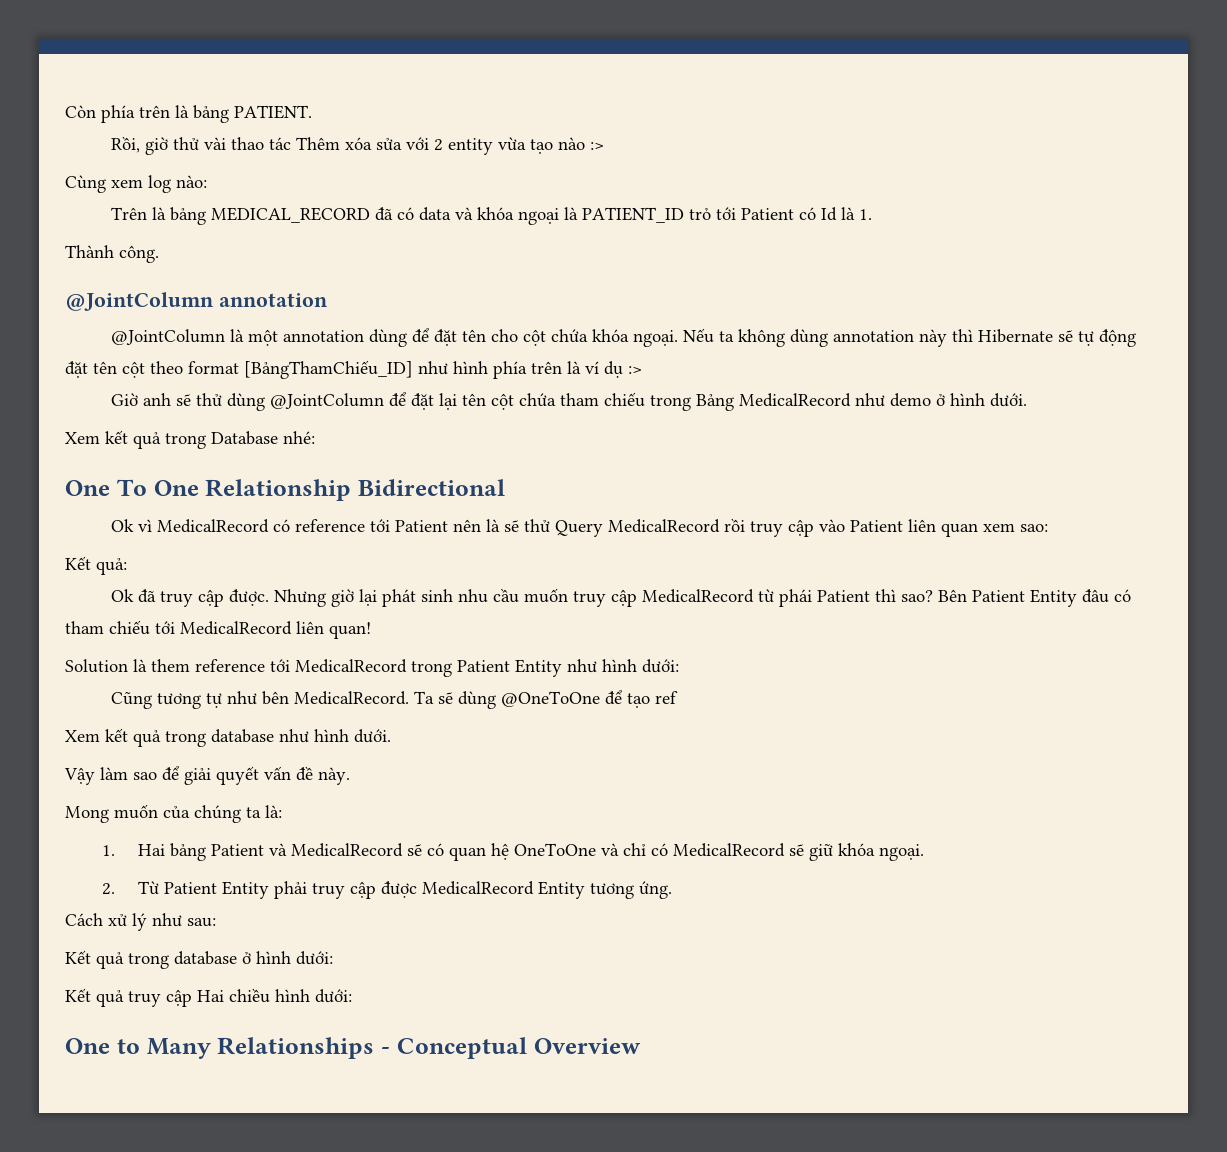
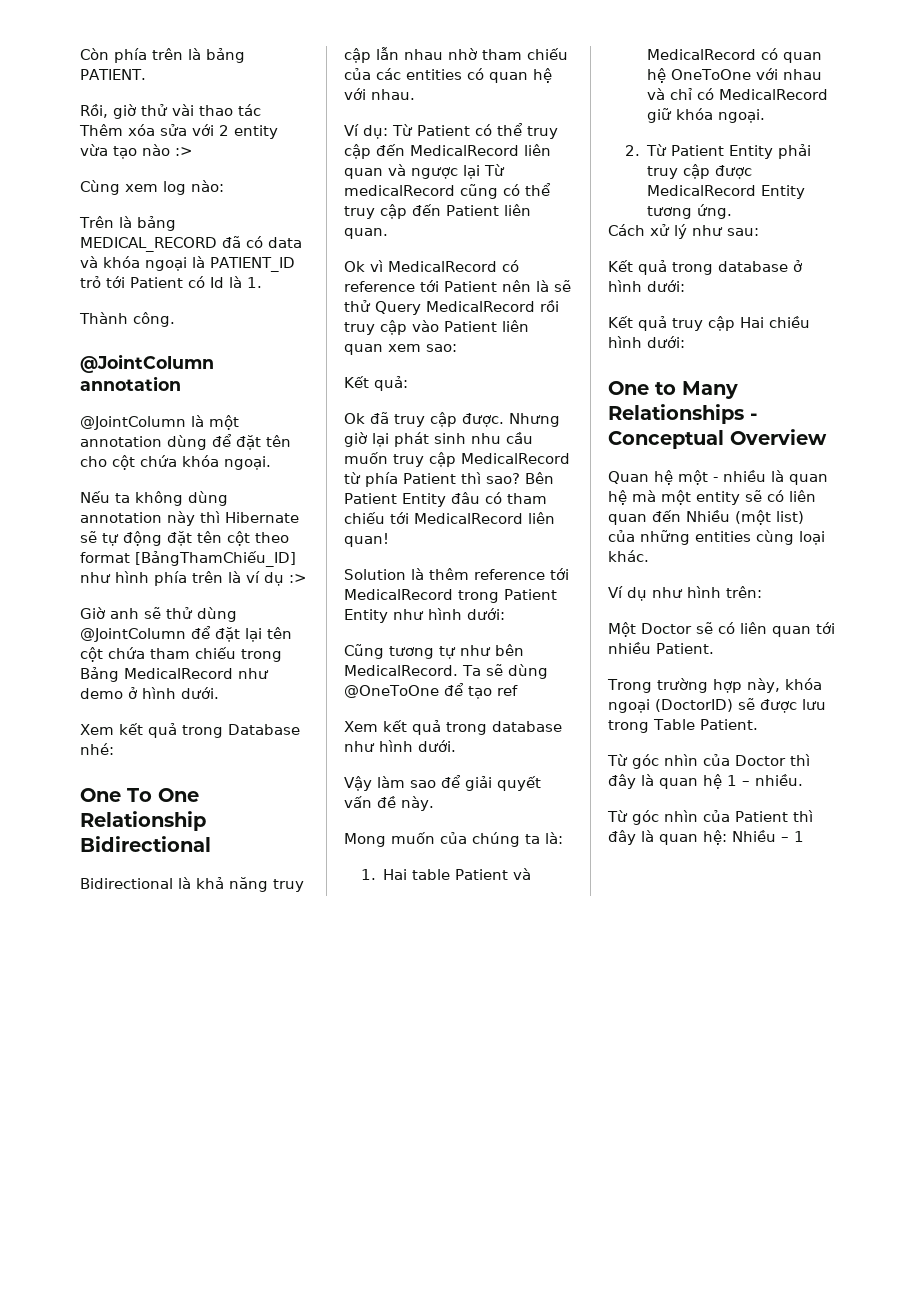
- @JointColumn là một annotation dùng để đặt tên cho cột chứa khóa ngoại. Nếu ta không dùng annotation này thì Hibernate sẽ tự động đặt tên cột theo format [BảngThamChiếu_ID] như hình phía trên là ví dụ :>
+ @JointColumn là một annotation dùng để đặt tên cho cột chứa khóa ngoại.
+ Nếu ta không dùng annotation này thì Hibernate sẽ tự động đặt tên cột theo format [BảngThamChiếu_ID] như hình phía trên là ví dụ :>
+ Bidirectional là khả năng truy cập lẫn nhau nhờ tham chiếu của các entities có quan hệ với nhau.
+ Ví dụ: Từ Patient có thể truy cập đến MedicalRecord liên quan và ngược lại Từ medicalRecord cũng có thể truy cập đến Patient liên quan.
- Nhưng giờ lại phát sinh nhu cầu muốn truy cập MedicalRecord từ phái Patient thì sao?
+ Nhưng giờ lại phát sinh nhu cầu muốn truy cập MedicalRecord từ phía Patient thì sao?
- Solution là them reference tới MedicalRecord trong Patient Entity như hình dưới:
+ Solution là thêm reference tới MedicalRecord trong Patient Entity như hình dưới:
- 1. Hai bảng Patient và MedicalRecord sẽ có quan hệ OneToOne và chỉ có MedicalRecord sẽ giữ khóa ngoại.
+ 1. Hai table Patient và MedicalRecord có quan hệ OneToOne với nhau và chỉ có MedicalRecord giữ khóa ngoại.
+ Quan hệ một - nhiều là quan hệ mà một entity sẽ có liên quan đến Nhiều (một list) của những entities cùng loại khác.
+ Ví dụ như hình trên:
+ Một Doctor sẽ có liên quan tới nhiều Patient.
+ Trong trường hợp này, khóa ngoại (DoctorID) sẽ được lưu trong Table Patient.
+ Từ góc nhìn của Doctor thì đây là quan hệ 1 – nhiều.
+ Từ góc nhìn của Patient thì đây là quan hệ: Nhiều – 1

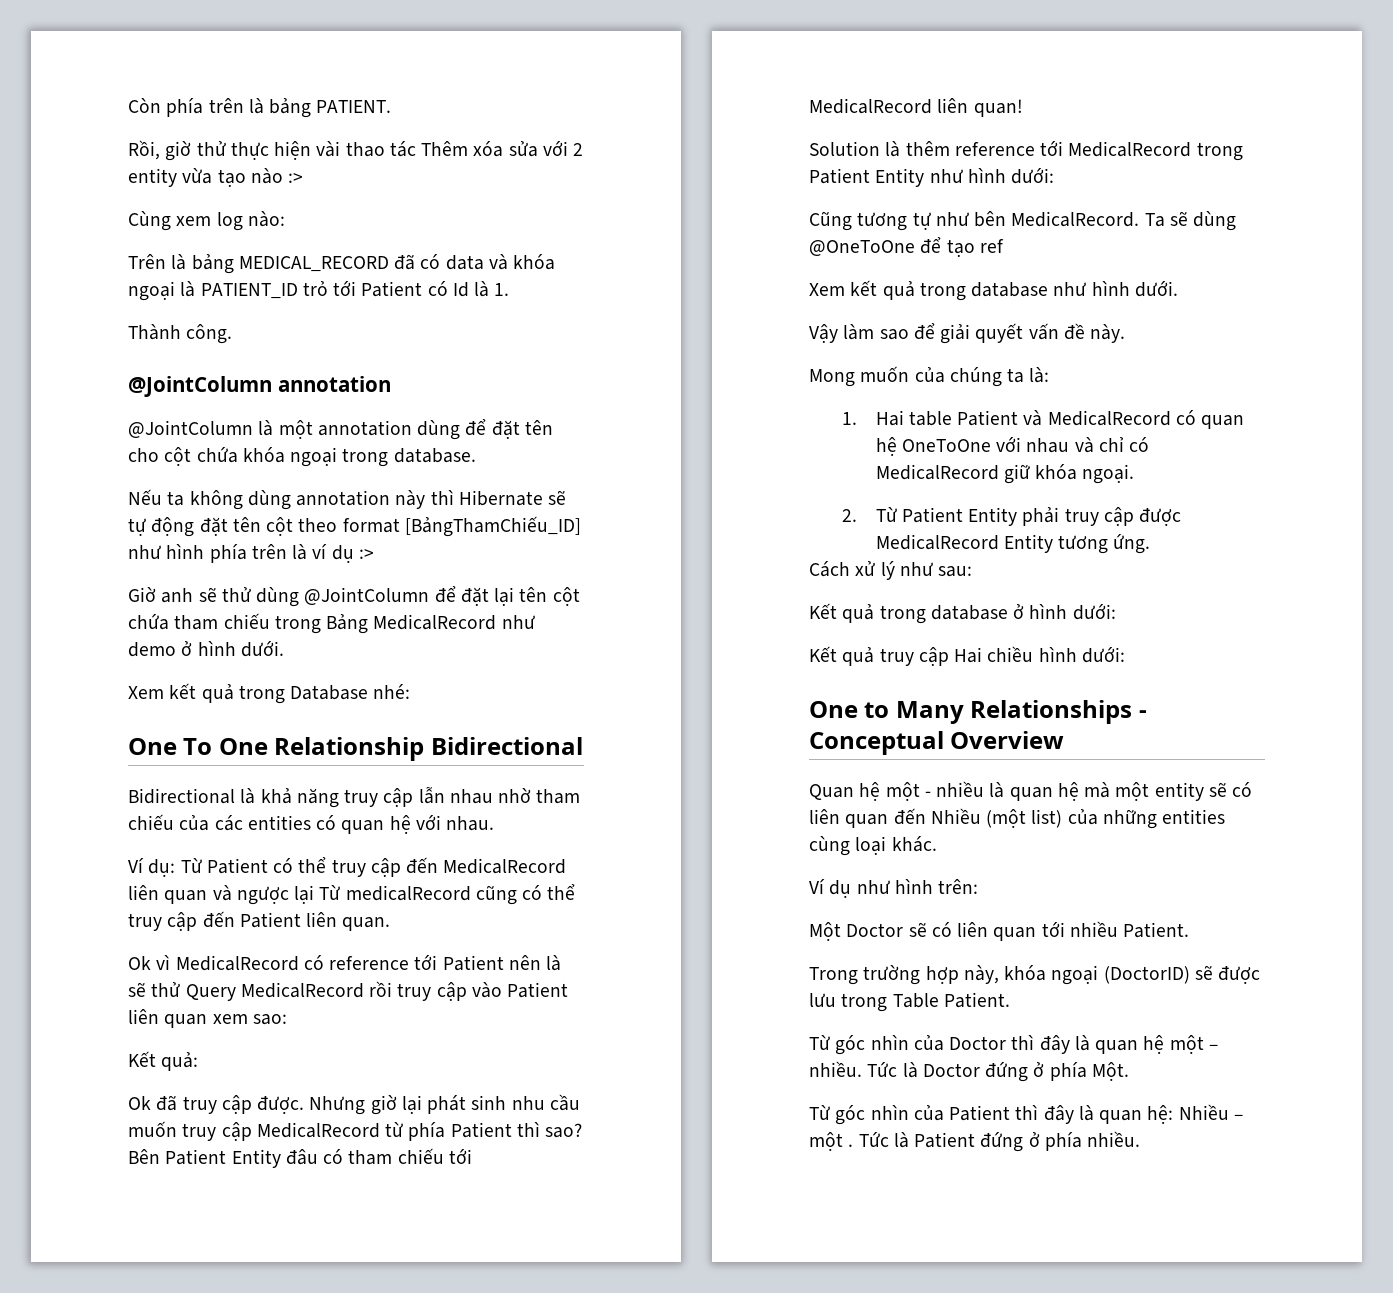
- Rồi, giờ thử vài thao tác Thêm xóa sửa với 2 entity vừa tạo nào :>
+ Rồi, giờ thử thực hiện vài thao tác Thêm xóa sửa với 2 entity vừa tạo nào :>
- @JointColumn là một annotation dùng để đặt tên cho cột chứa khóa ngoại.
+ @JointColumn là một annotation dùng để đặt tên cho cột chứa khóa ngoại trong database.
- Từ góc nhìn của Doctor thì đây là quan hệ 1 – nhiều.
+ Từ góc nhìn của Doctor thì đây là quan hệ một – nhiều. Tức là Doctor đứng ở phía Một.
- Từ góc nhìn của Patient thì đây là quan hệ: Nhiều – 1
+ Từ góc nhìn của Patient thì đây là quan hệ: Nhiều – một . Tức là Patient đứng ở phía nhiều.

